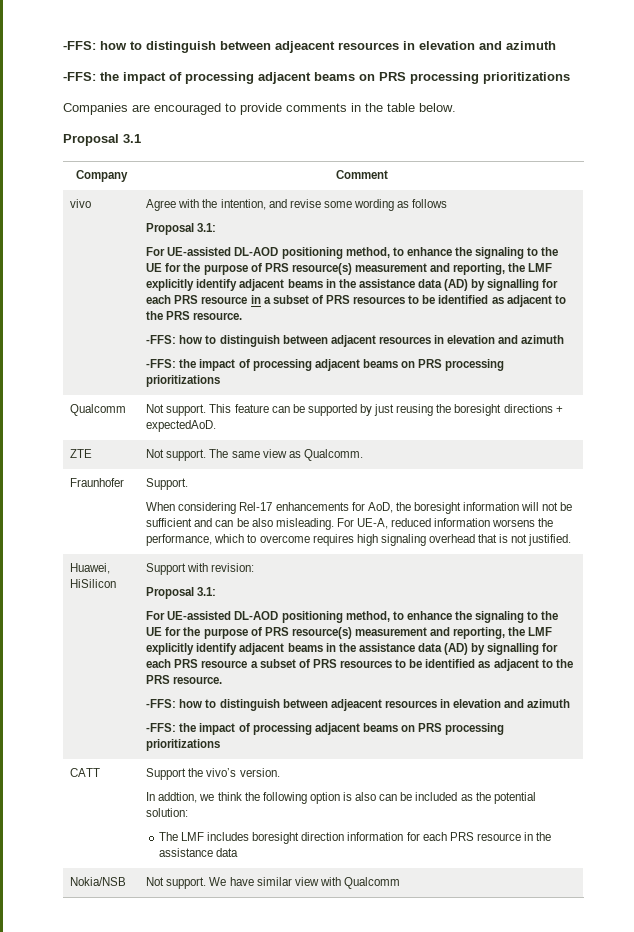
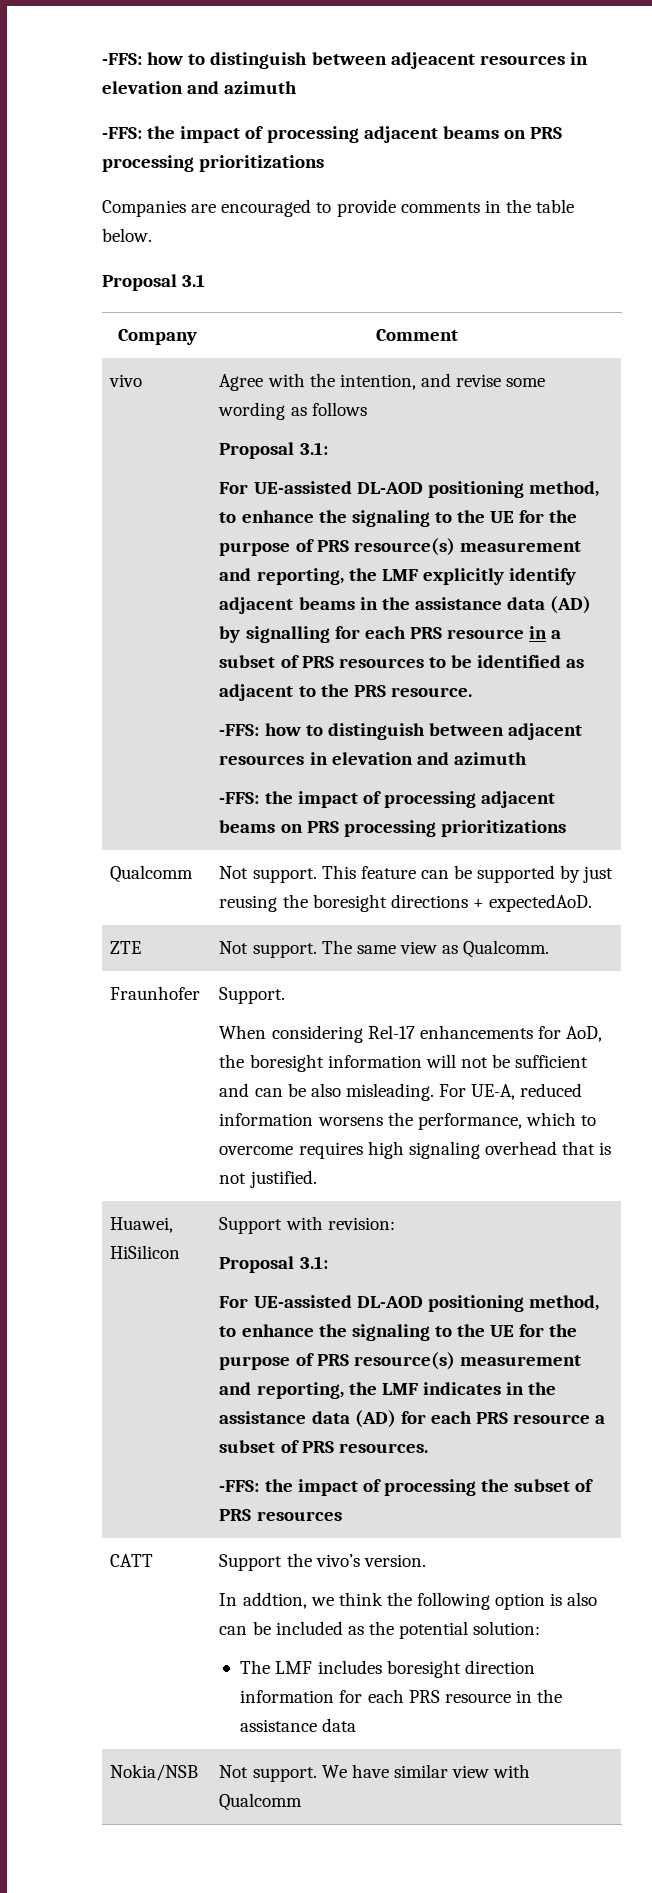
- For UE-assisted DL-AOD positioning method, to enhance the signaling to the UE for the purpose of PRS resource(s) measurement and reporting, the LMF explicitly identify adjacent beams in the assistance data (AD) by signalling for each PRS resource a subset of PRS resources to be identified as adjacent to the PRS resource.
- -FFS: how to distinguish between adjeacent resources in elevation and azimuth
- -FFS: the impact of processing adjacent beams on PRS processing prioritizations
+ For UE-assisted DL-AOD positioning method, to enhance the signaling to the UE for the purpose of PRS resource(s) measurement and reporting, the LMF indicates in the assistance data (AD) for each PRS resource a subset of PRS resources.
+ -FFS: the impact of processing the subset of PRS resources

